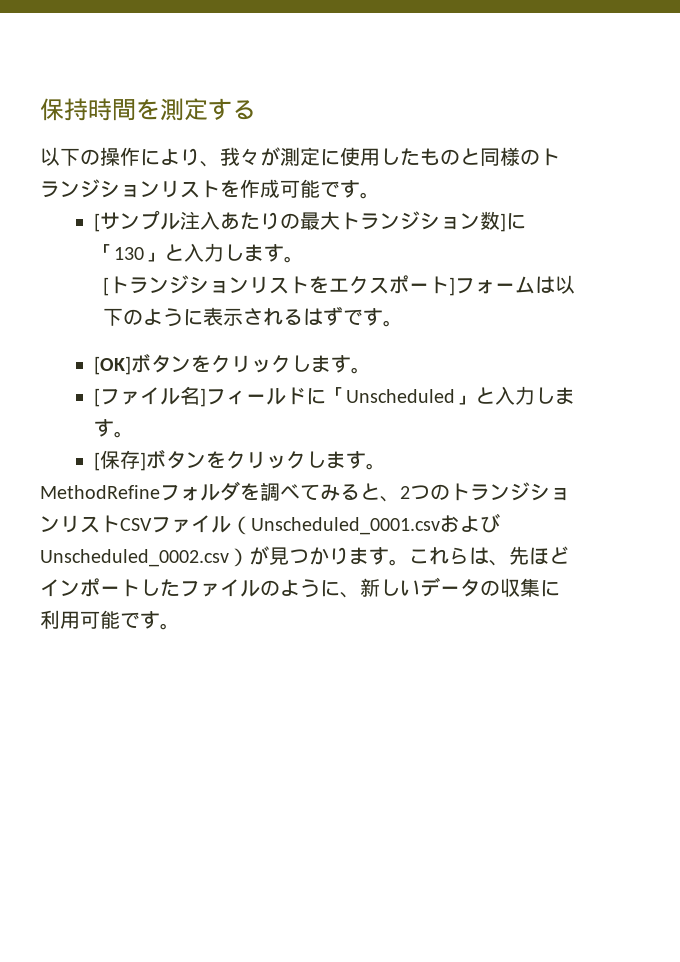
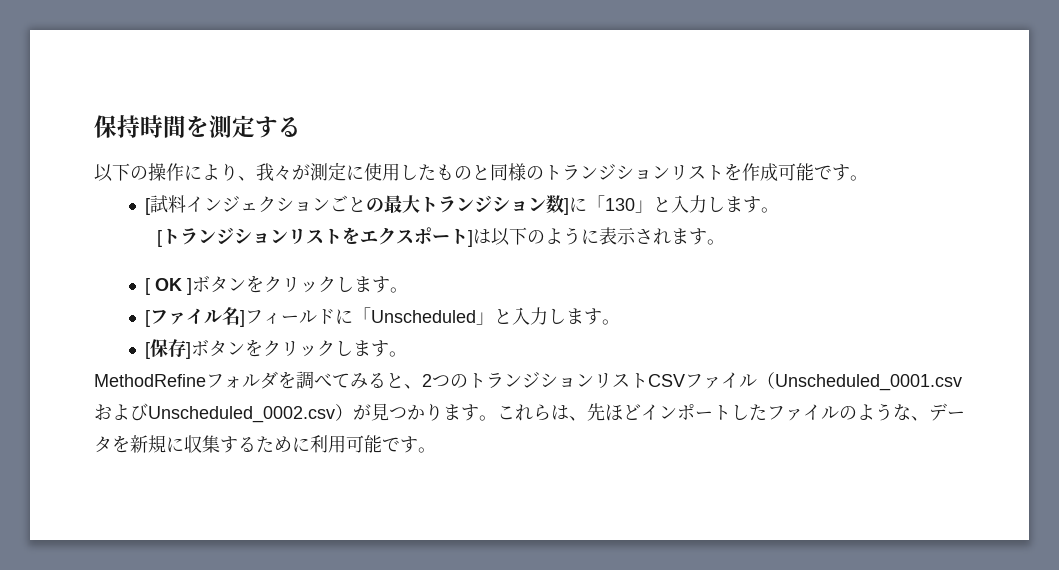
- [サンプル注入あたりの最大トランジション数]に「130」と入力します。
+ [試料インジェクションごとの最大トランジション数]に「130」と入力します。
- [トランジションリストをエクスポート]フォームは以下のように表示されるはずです。
- [OK]ボタンをクリックします。
+ [トランジションリストをエクスポート]は以下のように表示されます。
+ [ OK ]ボタンをクリックします。
- これらは、先ほどインポートしたファイルのように、新しいデータの収集に利用可能です。
+ これらは、先ほどインポートしたファイルのような、データを新規に収集するために利用可能です。

